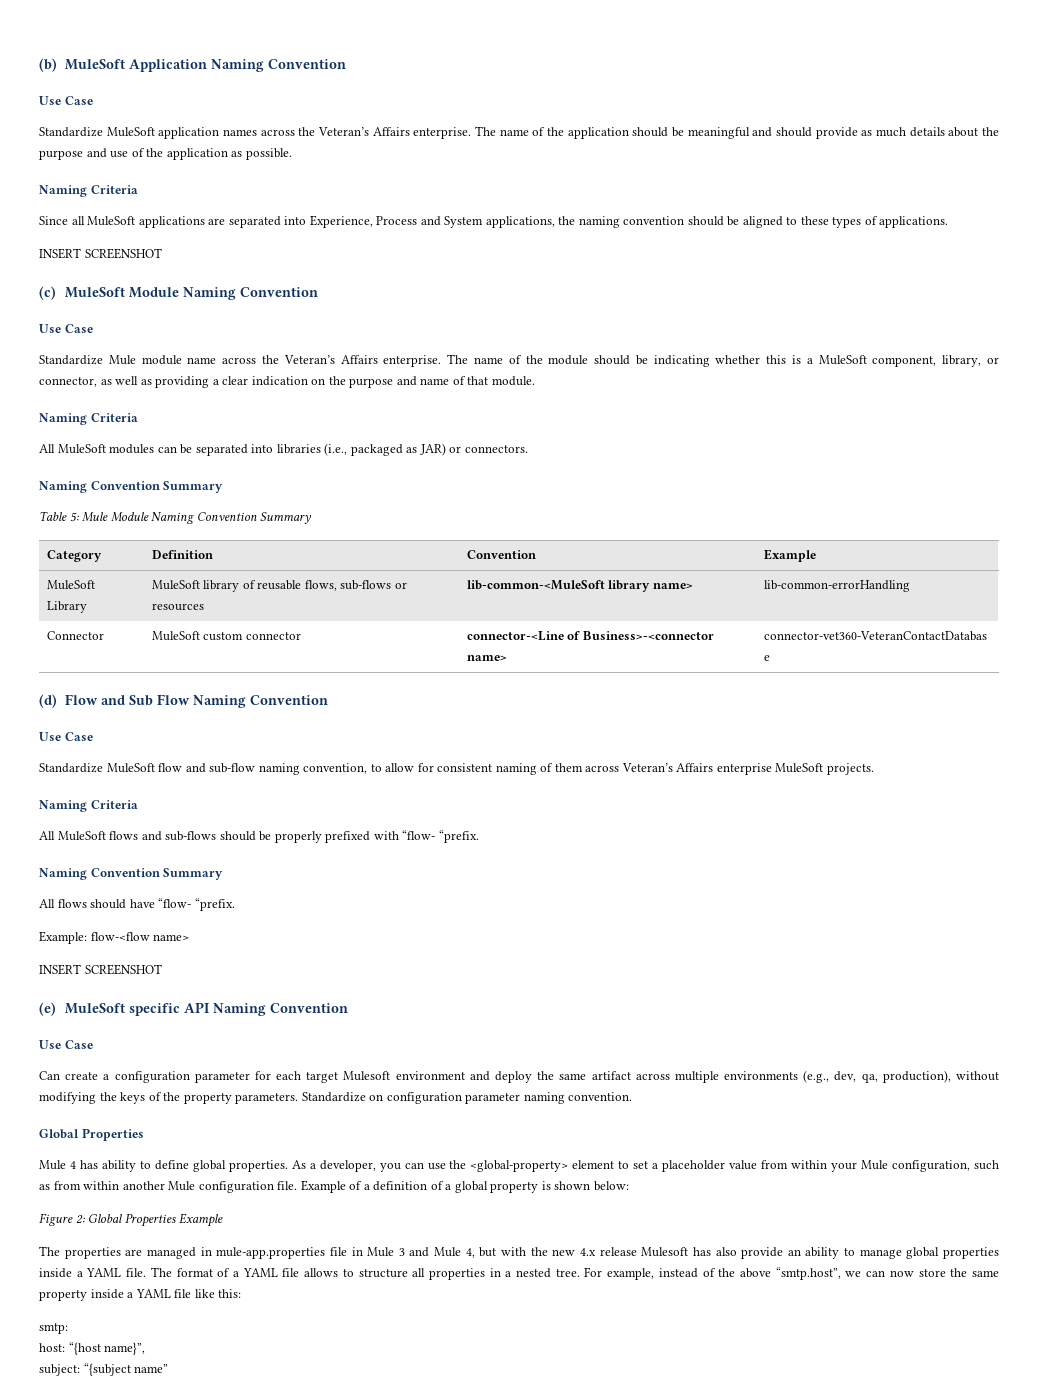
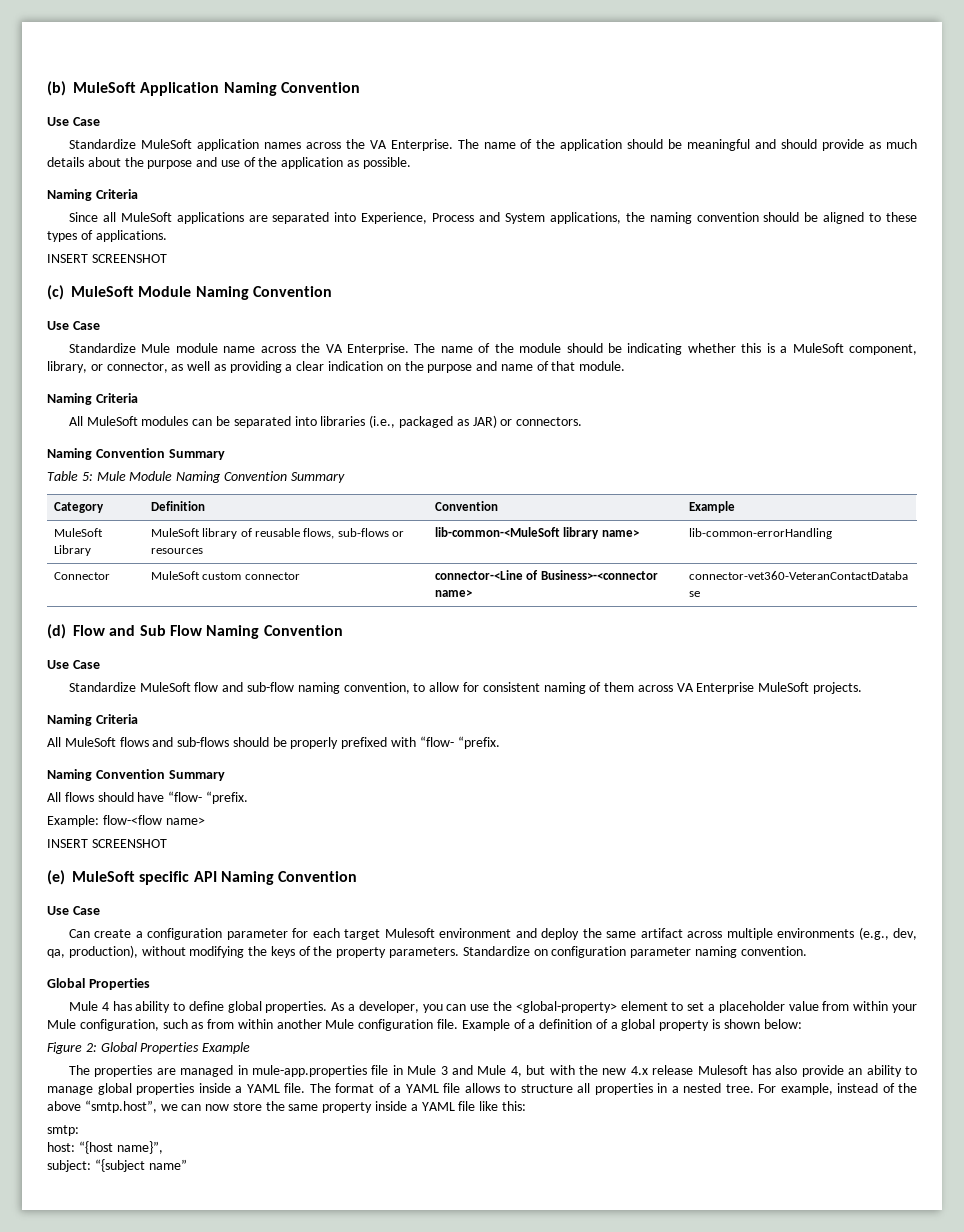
- Standardize MuleSoft application names across the Veteran’s Affairs enterprise.
+ Standardize MuleSoft application names across the VA Enterprise.
- Standardize Mule module name across the Veteran’s Affairs enterprise.
+ Standardize Mule module name across the VA Enterprise.
- Standardize MuleSoft flow and sub-flow naming convention, to allow for consistent naming of them across Veteran’s Affairs enterprise MuleSoft projects.
+ Standardize MuleSoft flow and sub-flow naming convention, to allow for consistent naming of them across VA Enterprise MuleSoft projects.

